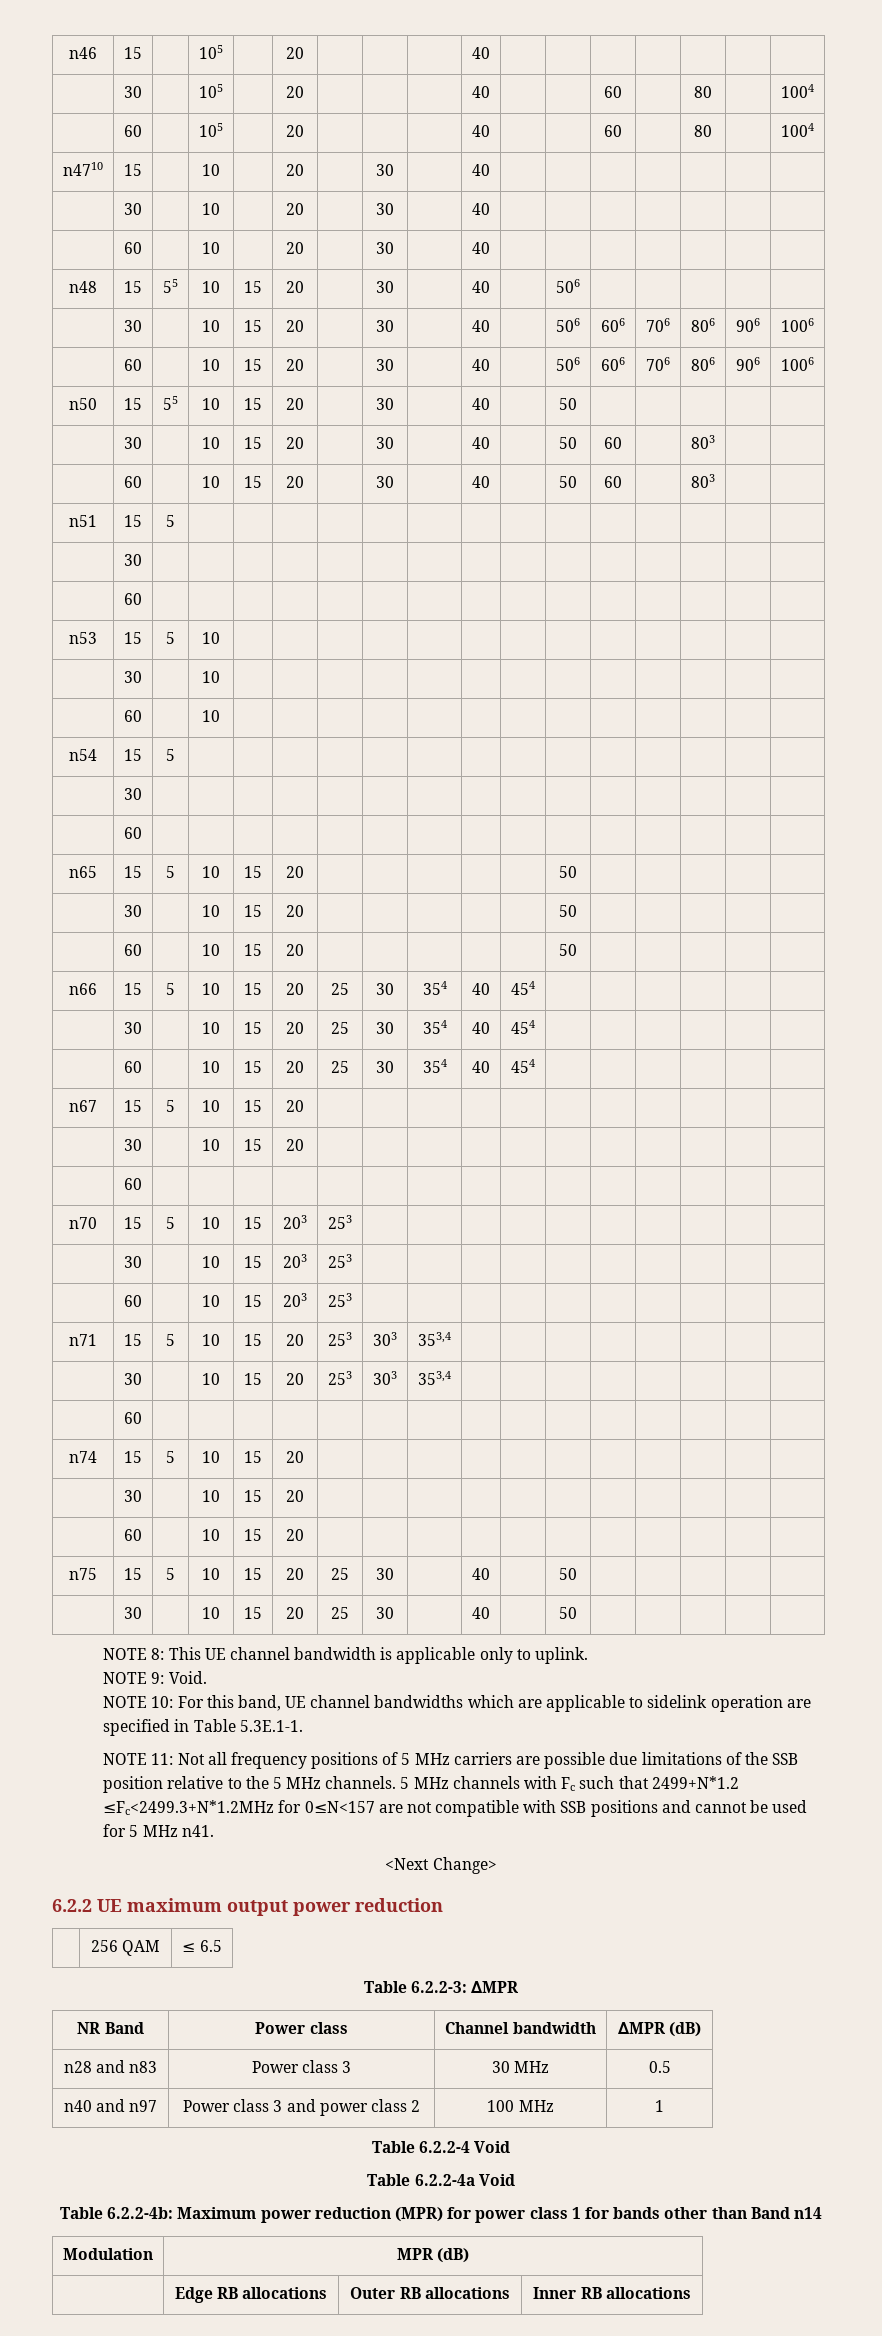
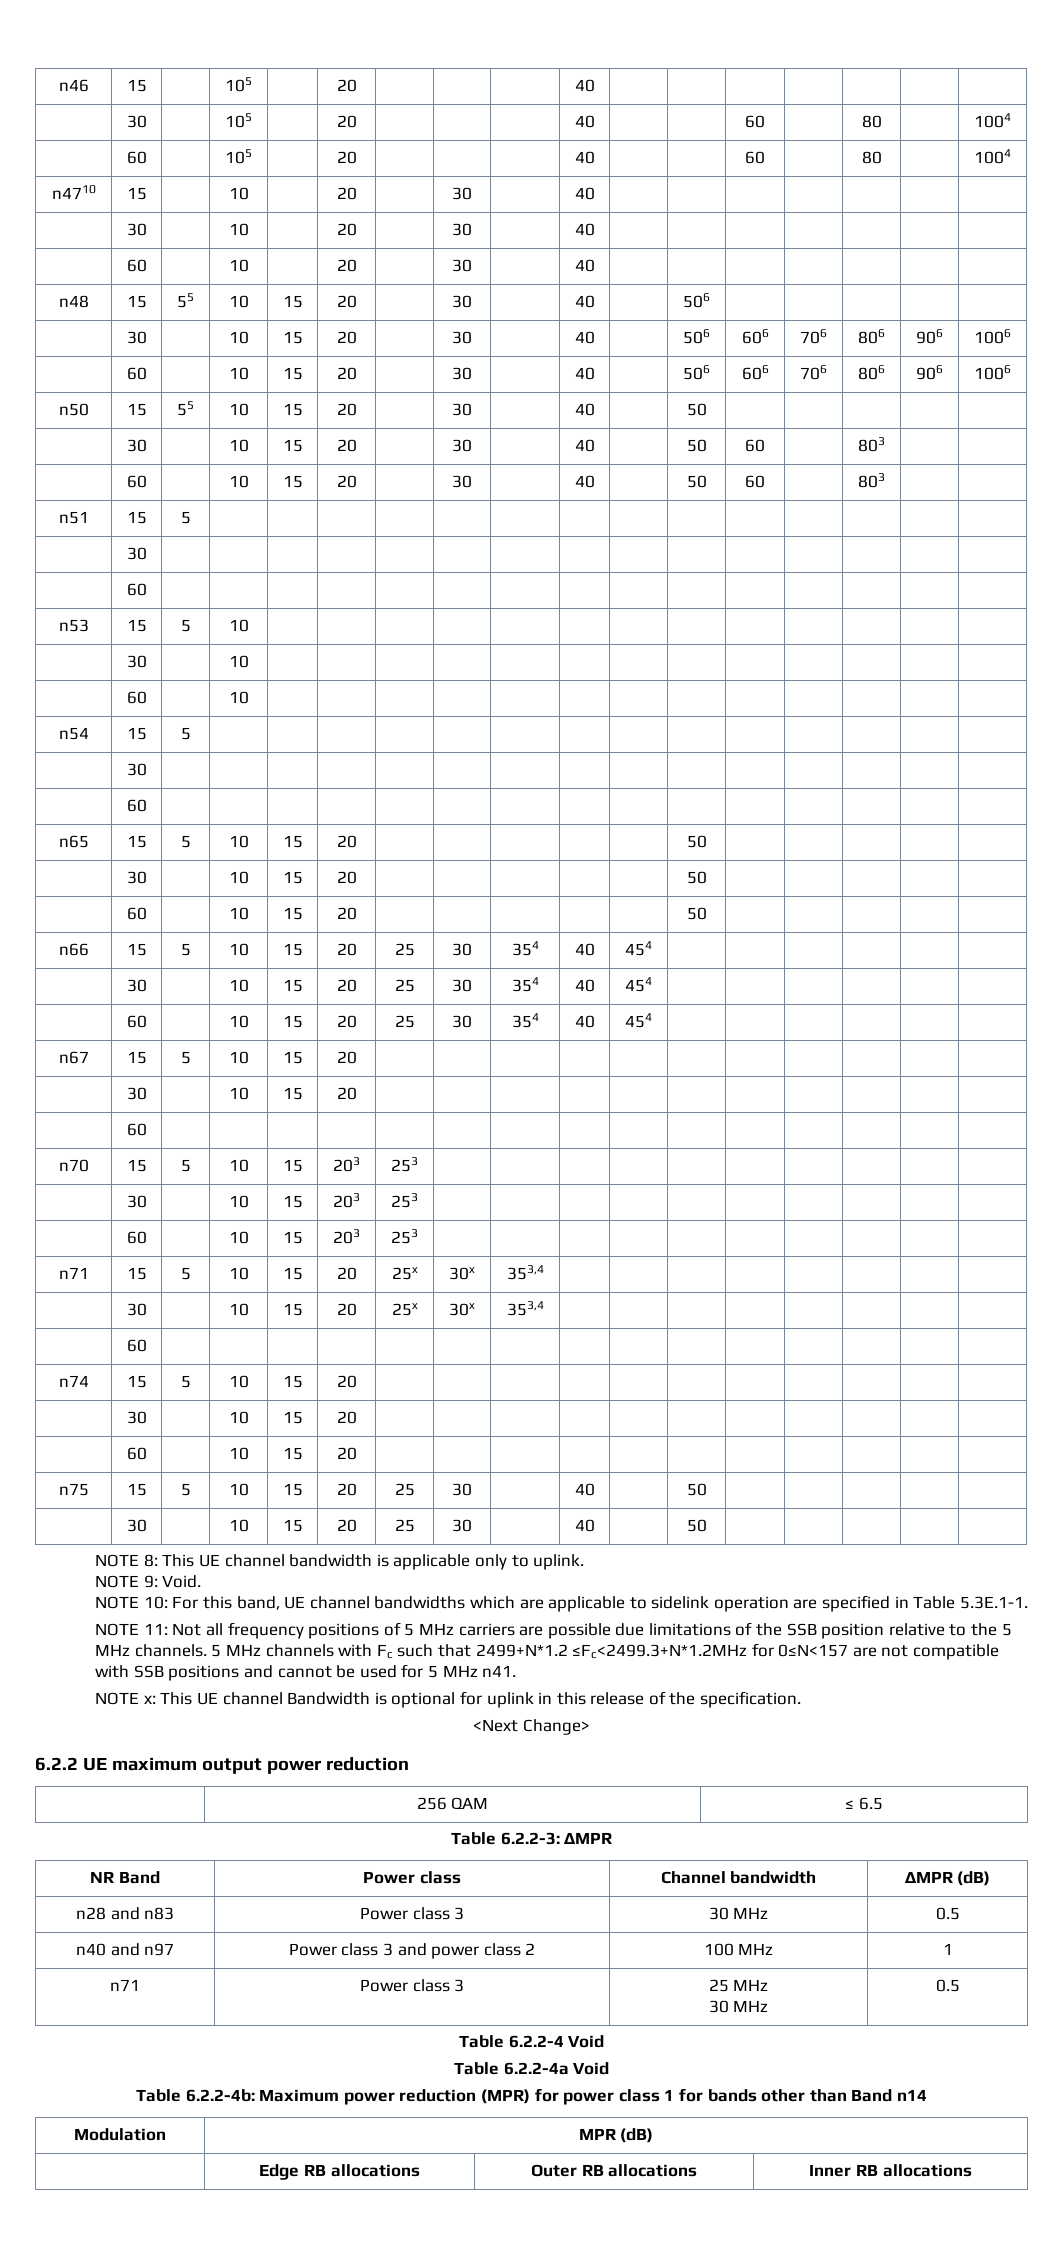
- n71 | 15 | 5 | 10 | 15 | 20 | 253 | 303 | 353,4 | | | | | | | |
+ n71 | 15 | 5 | 10 | 15 | 20 | 25x | 30x | 353,4 | | | | | | | |
- | 30 | | 10 | 15 | 20 | 253 | 303 | 353,4 | | | | | | | |
+ | 30 | | 10 | 15 | 20 | 25x | 30x | 353,4 | | | | | | | |
+ NOTE x: This UE channel Bandwidth is optional for uplink in this release of the specification.
+ n71 | Power class 3 | 25 MHz
+ 30 MHz | 0.5

